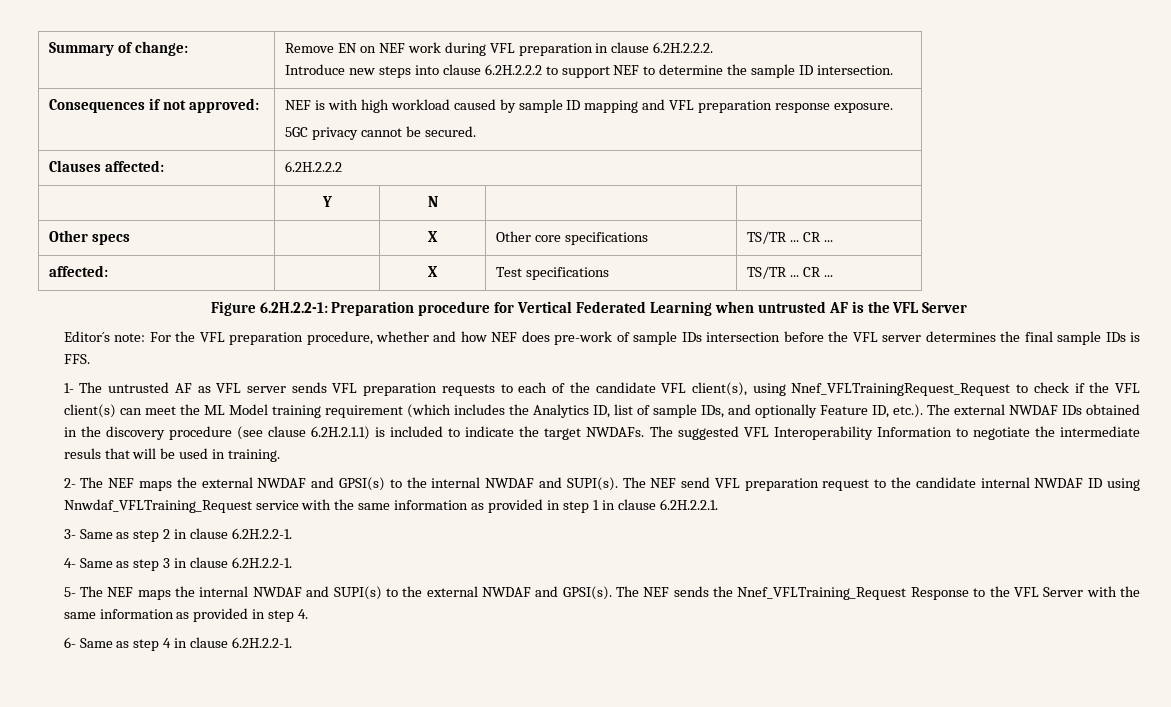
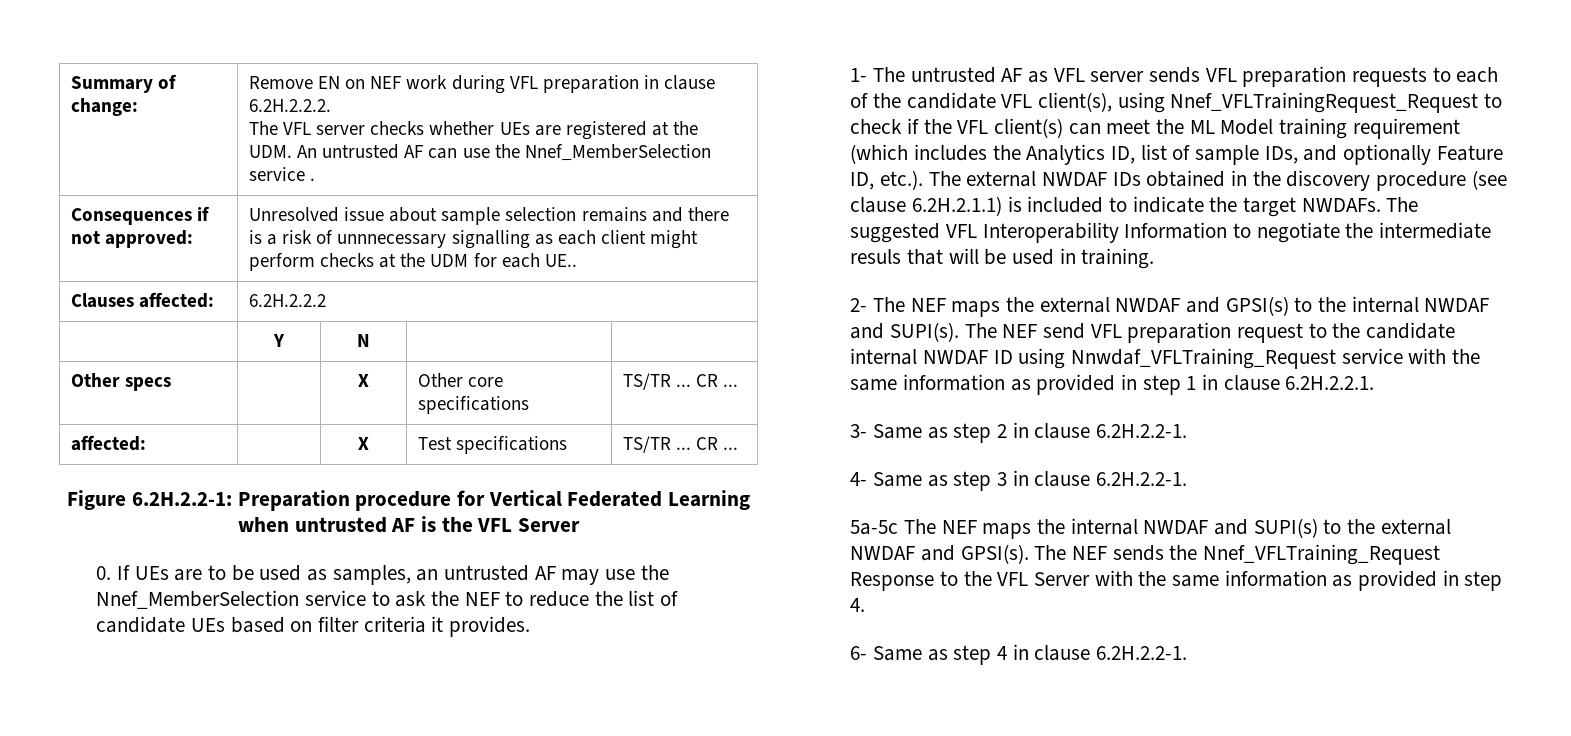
  Summary of change: | Remove EN on NEF work during VFL preparation in clause 6.2H.2.2.2.
- Introduce new steps into clause 6.2H.2.2.2 to support NEF to determine the sample ID intersection.
- Consequences if not approved: | NEF is with high workload caused by sample ID mapping and VFL preparation response exposure.
- 5GC privacy cannot be secured.
+ The VFL server checks whether UEs are registered at the UDM. An untrusted AF can use the Nnef_MemberSelection service .
+ Consequences if not approved: | Unresolved issue about sample selection remains and there is a risk of unnnecessary signalling as each client might perform checks at the UDM for each UE..
- Editor´s note: For the VFL preparation procedure, whether and how NEF does pre-work of sample IDs intersection before the VFL server determines the final sample IDs is FFS.
+ 0. If UEs are to be used as samples, an untrusted AF may use the Nnef_MemberSelection service to ask the NEF to reduce the list of candidate UEs based on filter criteria it provides.
- 5- The NEF maps the internal NWDAF and SUPI(s) to the external NWDAF and GPSI(s).
+ 5a-5c The NEF maps the internal NWDAF and SUPI(s) to the external NWDAF and GPSI(s).

